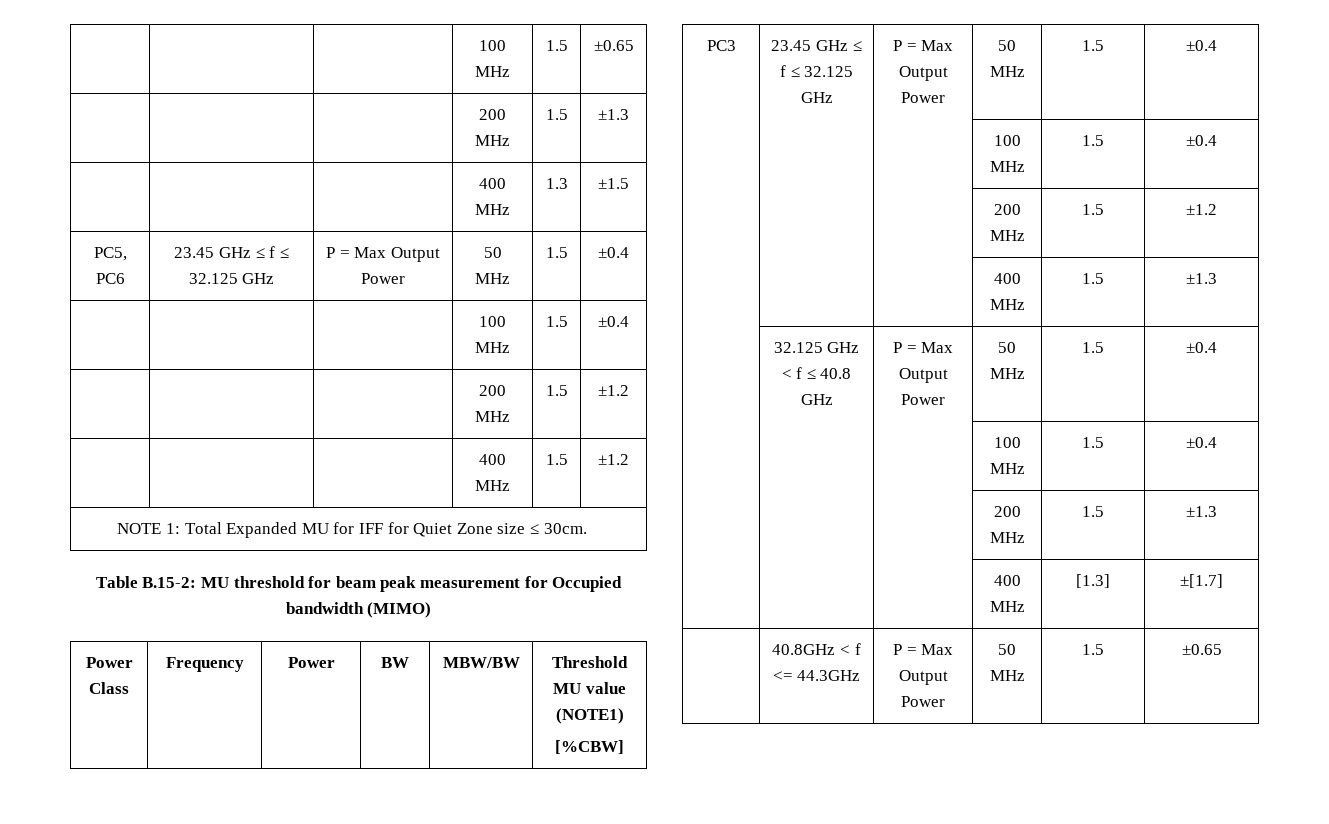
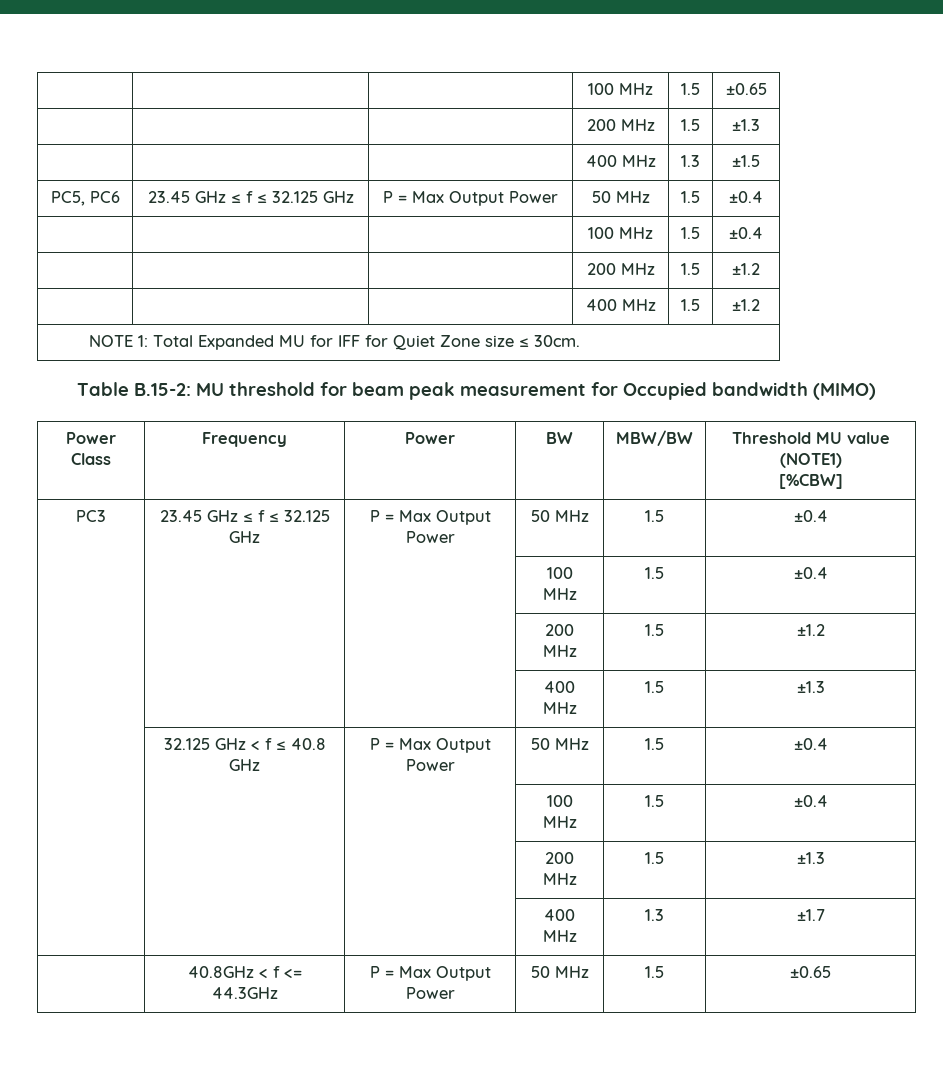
- | | | 400 MHz | [1.3] | ±[1.7]
+ | | | 400 MHz | 1.3 | ±1.7

